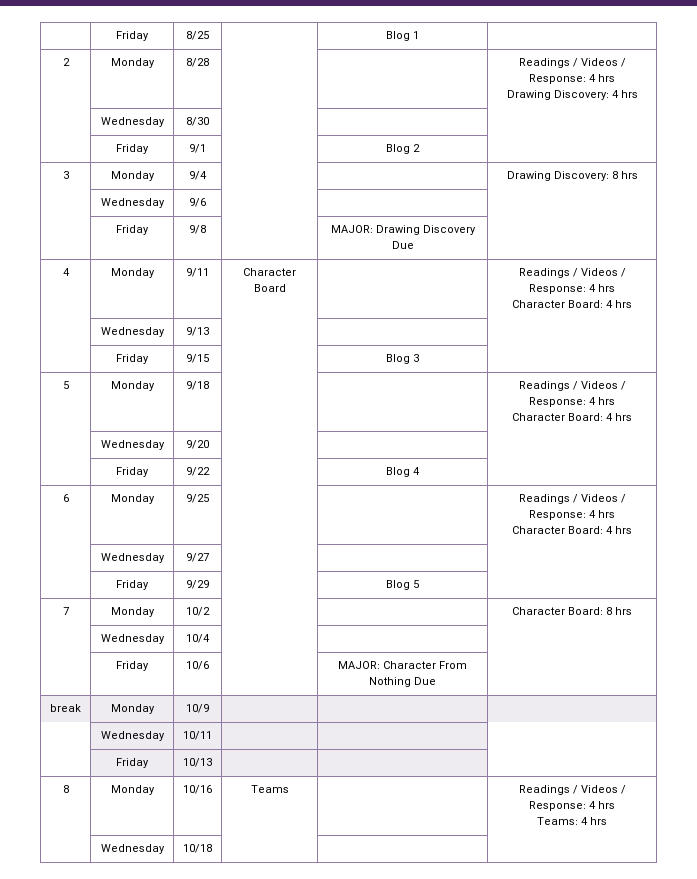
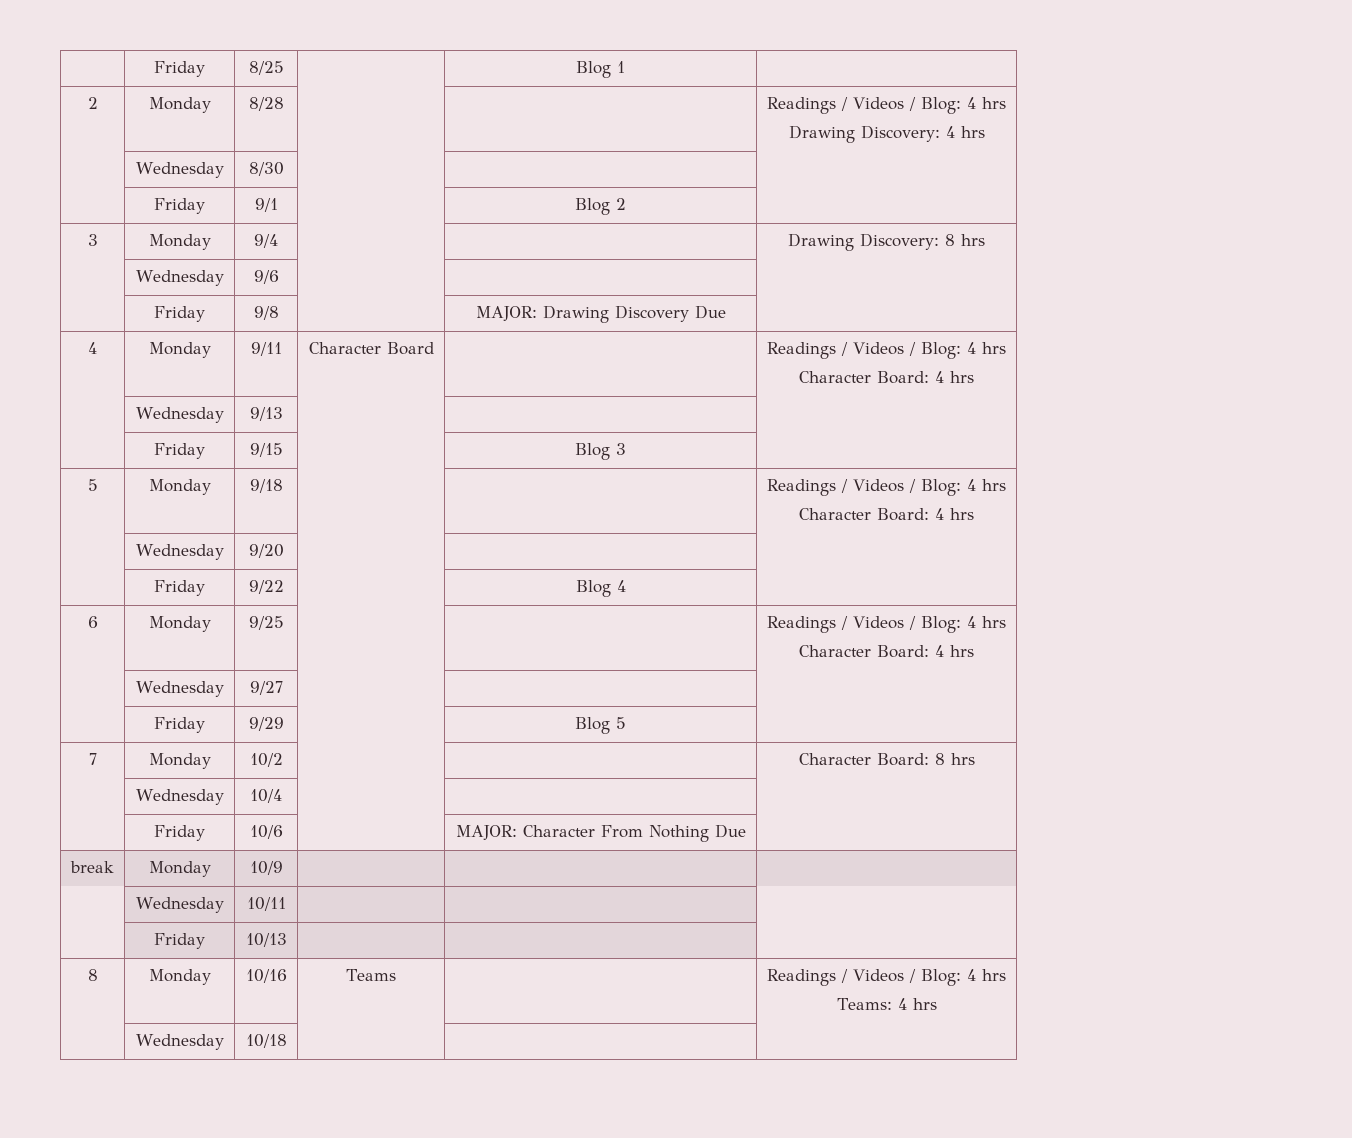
- 2 | Monday | 8/28 | | | Readings / Videos / Response: 4 hrs
+ 2 | Monday | 8/28 | | | Readings / Videos / Blog: 4 hrs
- 4 | Monday | 9/11 | Character Board | | Readings / Videos / Response: 4 hrs
+ 4 | Monday | 9/11 | Character Board | | Readings / Videos / Blog: 4 hrs
- 5 | Monday | 9/18 | | | Readings / Videos / Response: 4 hrs
+ 5 | Monday | 9/18 | | | Readings / Videos / Blog: 4 hrs
- 6 | Monday | 9/25 | | | Readings / Videos / Response: 4 hrs
+ 6 | Monday | 9/25 | | | Readings / Videos / Blog: 4 hrs
- 8 | Monday | 10/16 | Teams | | Readings / Videos / Response: 4 hrs
+ 8 | Monday | 10/16 | Teams | | Readings / Videos / Blog: 4 hrs

